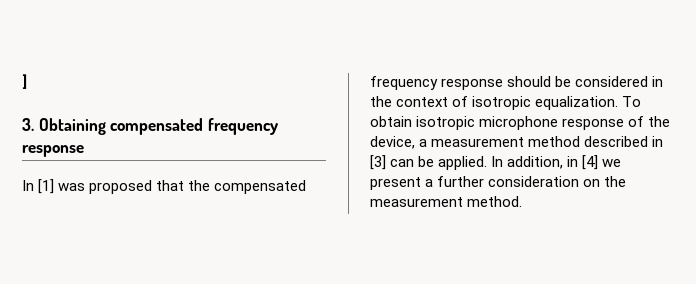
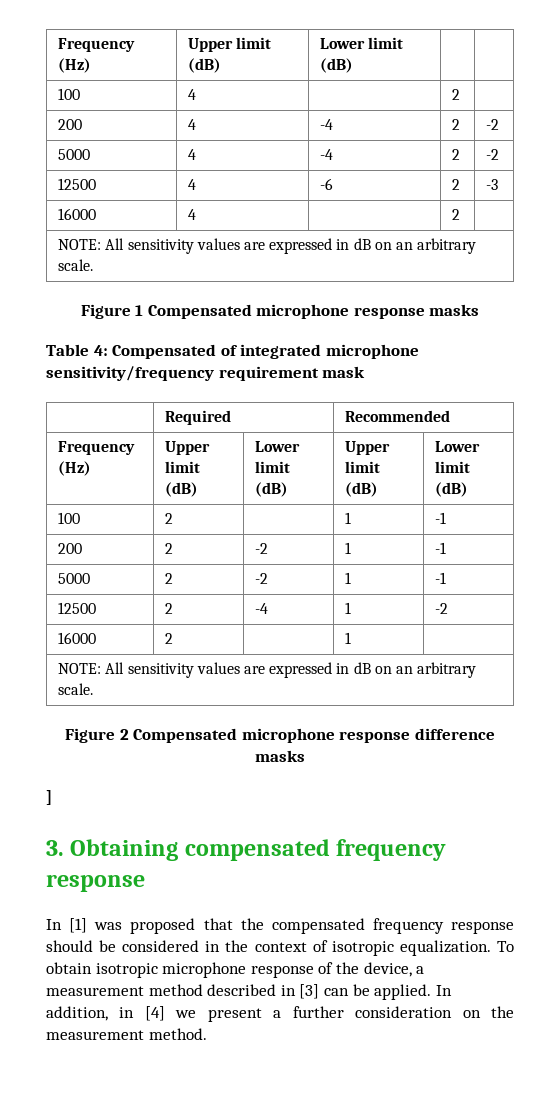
+ Frequency (Hz) | Upper limit (dB) | Lower limit (dB) | |
+ 100 | 4 | | 2 |
+ 200 | 4 | -4 | 2 | -2
+ 5000 | 4 | -4 | 2 | -2
+ 12500 | 4 | -6 | 2 | -3
+ 16000 | 4 | | 2 |
+ NOTE: All sensitivity values are expressed in dB on an arbitrary scale.
+ Figure 1 Compensated microphone response masks
+ Table 4: Compensated of integrated microphone sensitivity/frequency requirement mask
+ | Required | Recommended
+ Frequency (Hz) | Upper limit (dB) | Lower limit (dB) | Upper limit (dB) | Lower limit (dB)
+ 100 | 2 | | 1 | -1
+ 200 | 2 | -2 | 1 | -1
+ 5000 | 2 | -2 | 1 | -1
+ 12500 | 2 | -4 | 1 | -2
+ 16000 | 2 | | 1 |
+ NOTE: All sensitivity values are expressed in dB on an arbitrary scale.
+ Figure 2 Compensated microphone response difference masks

